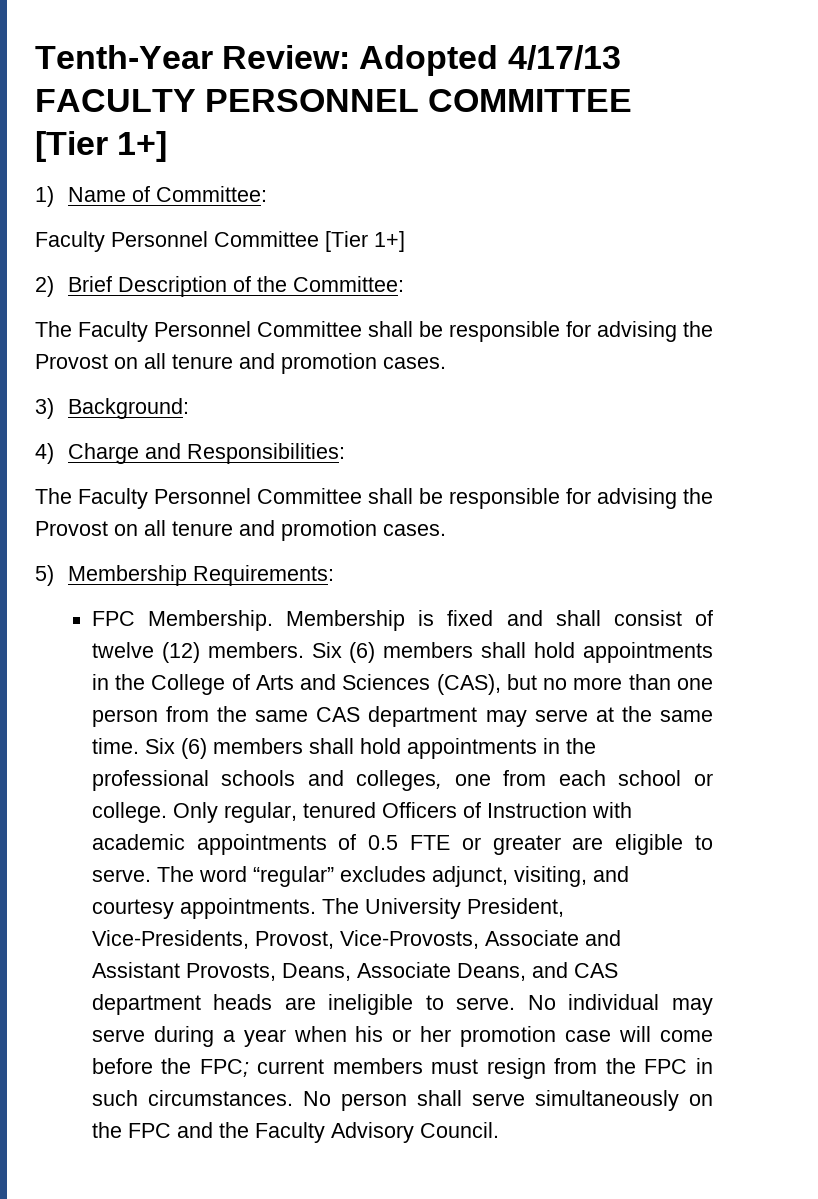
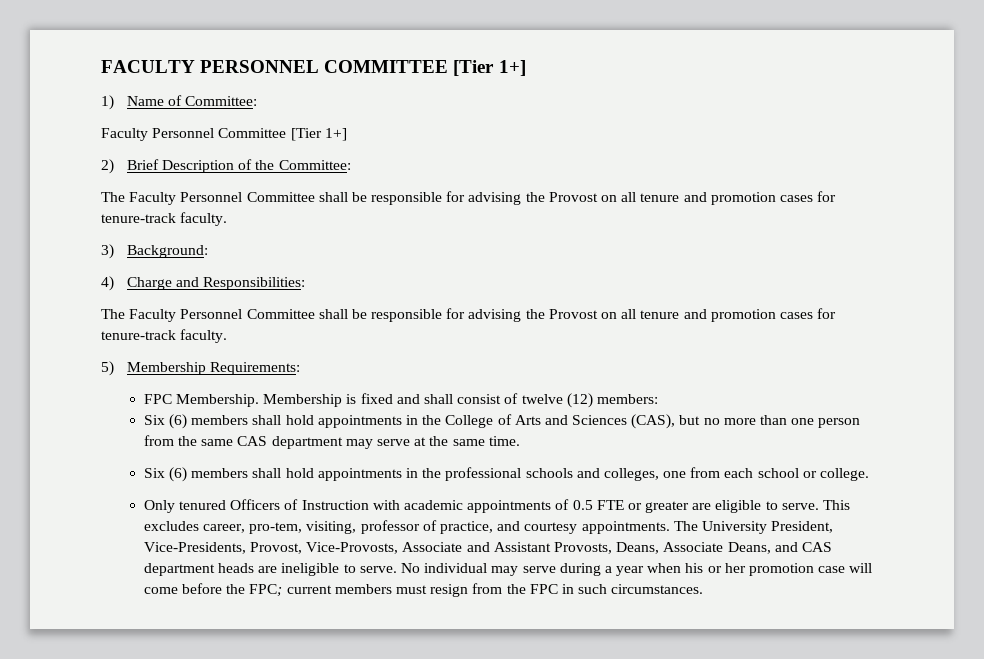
- Tenth-Year Review: Adopted 4/17/13 FACULTY PERSONNEL COMMITTEE [Tier 1+]
+ FACULTY PERSONNEL COMMITTEE [Tier 1+]
  2) Brief Description of the Committee:
- The Faculty Personnel Committee shall be responsible for advising the Provost on all tenure and promotion cases.
+ The Faculty Personnel Committee shall be responsible for advising the Provost on all tenure and promotion cases for tenure-track faculty.
  4) Charge and Responsibilities:
- The Faculty Personnel Committee shall be responsible for advising the Provost on all tenure and promotion cases.
+ The Faculty Personnel Committee shall be responsible for advising the Provost on all tenure and promotion cases for tenure-track faculty.
- Membership is fixed and shall consist of twelve (12) members. Six (6) members shall hold appointments in the College of Arts and Sciences (CAS), but no more than one person from the same CAS department may serve at the same time. Six (6) members shall hold appointments in the professional schools and colleges, one from each school or college. Only regular, tenured Officers of Instruction with academic appointments of 0.5 FTE or greater are eligible to serve.
+ Membership is fixed and shall consist of twelve (12) members:
+ Six (6) members shall hold appointments in the College of Arts and Sciences (CAS), but no more than one person from the same CAS department may serve at the same time.
+ Six (6) members shall hold appointments in the professional schools and colleges, one from each school or college.
+ Only tenured Officers of Instruction with academic appointments of 0.5 FTE or greater are eligible to serve.
- The word “regular” excludes adjunct, visiting, and courtesy appointments.
+ This excludes career, pro-tem, visiting, professor of practice, and courtesy appointments.
- No person shall serve simultaneously on the FPC and the Faculty Advisory Council.

